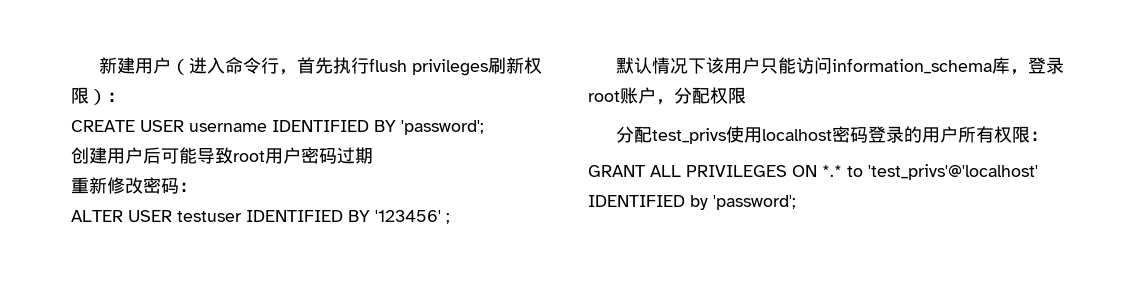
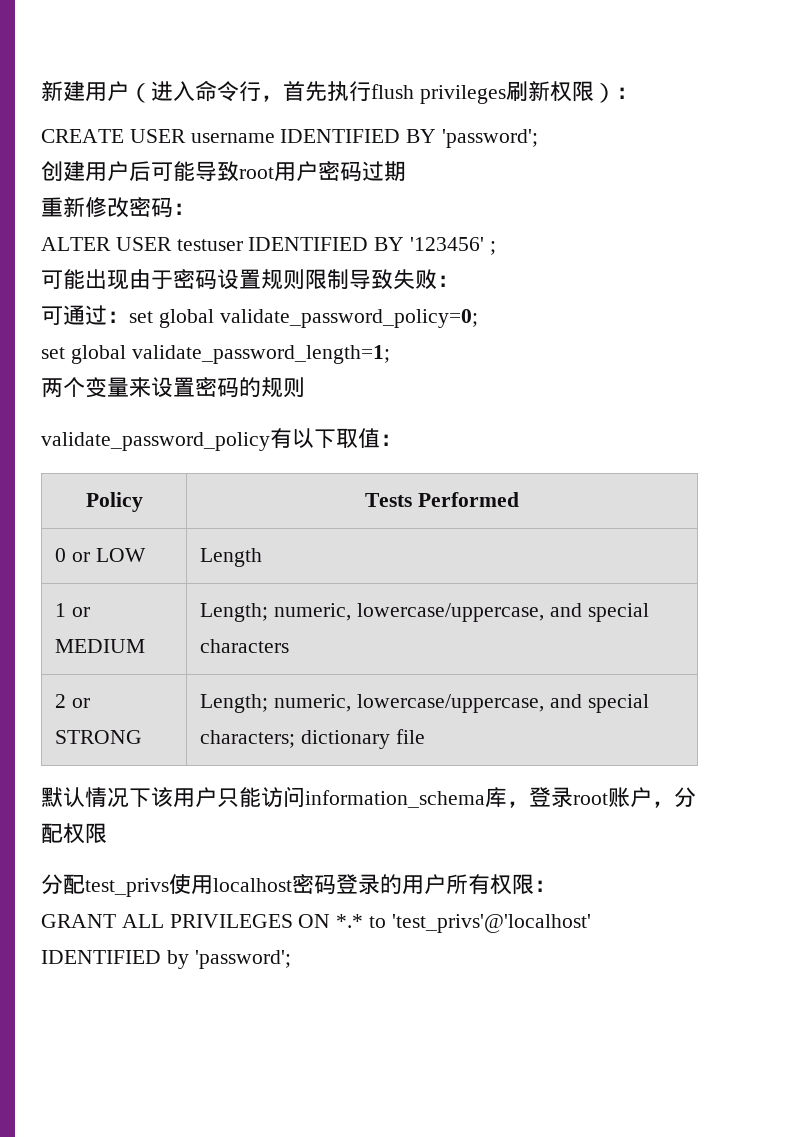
+ 可能出现由于密码设置规则限制导致失败：
+ 可通过：set global validate_password_policy=0;
+ set global validate_password_length=1;
+ 两个变量来设置密码的规则
+ validate_password_policy有以下取值：
+ Policy | Tests Performed
+ 0 or LOW | Length
+ 1 or MEDIUM | Length; numeric, lowercase/uppercase, and special characters
+ 2 or STRONG | Length; numeric, lowercase/uppercase, and special characters; dictionary file

